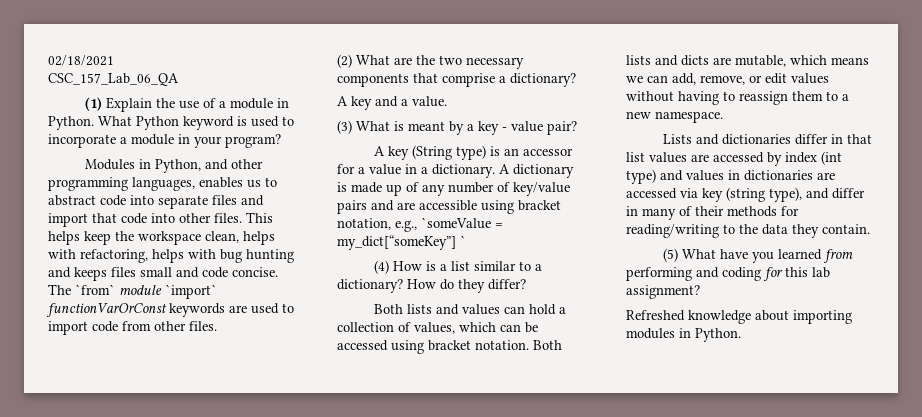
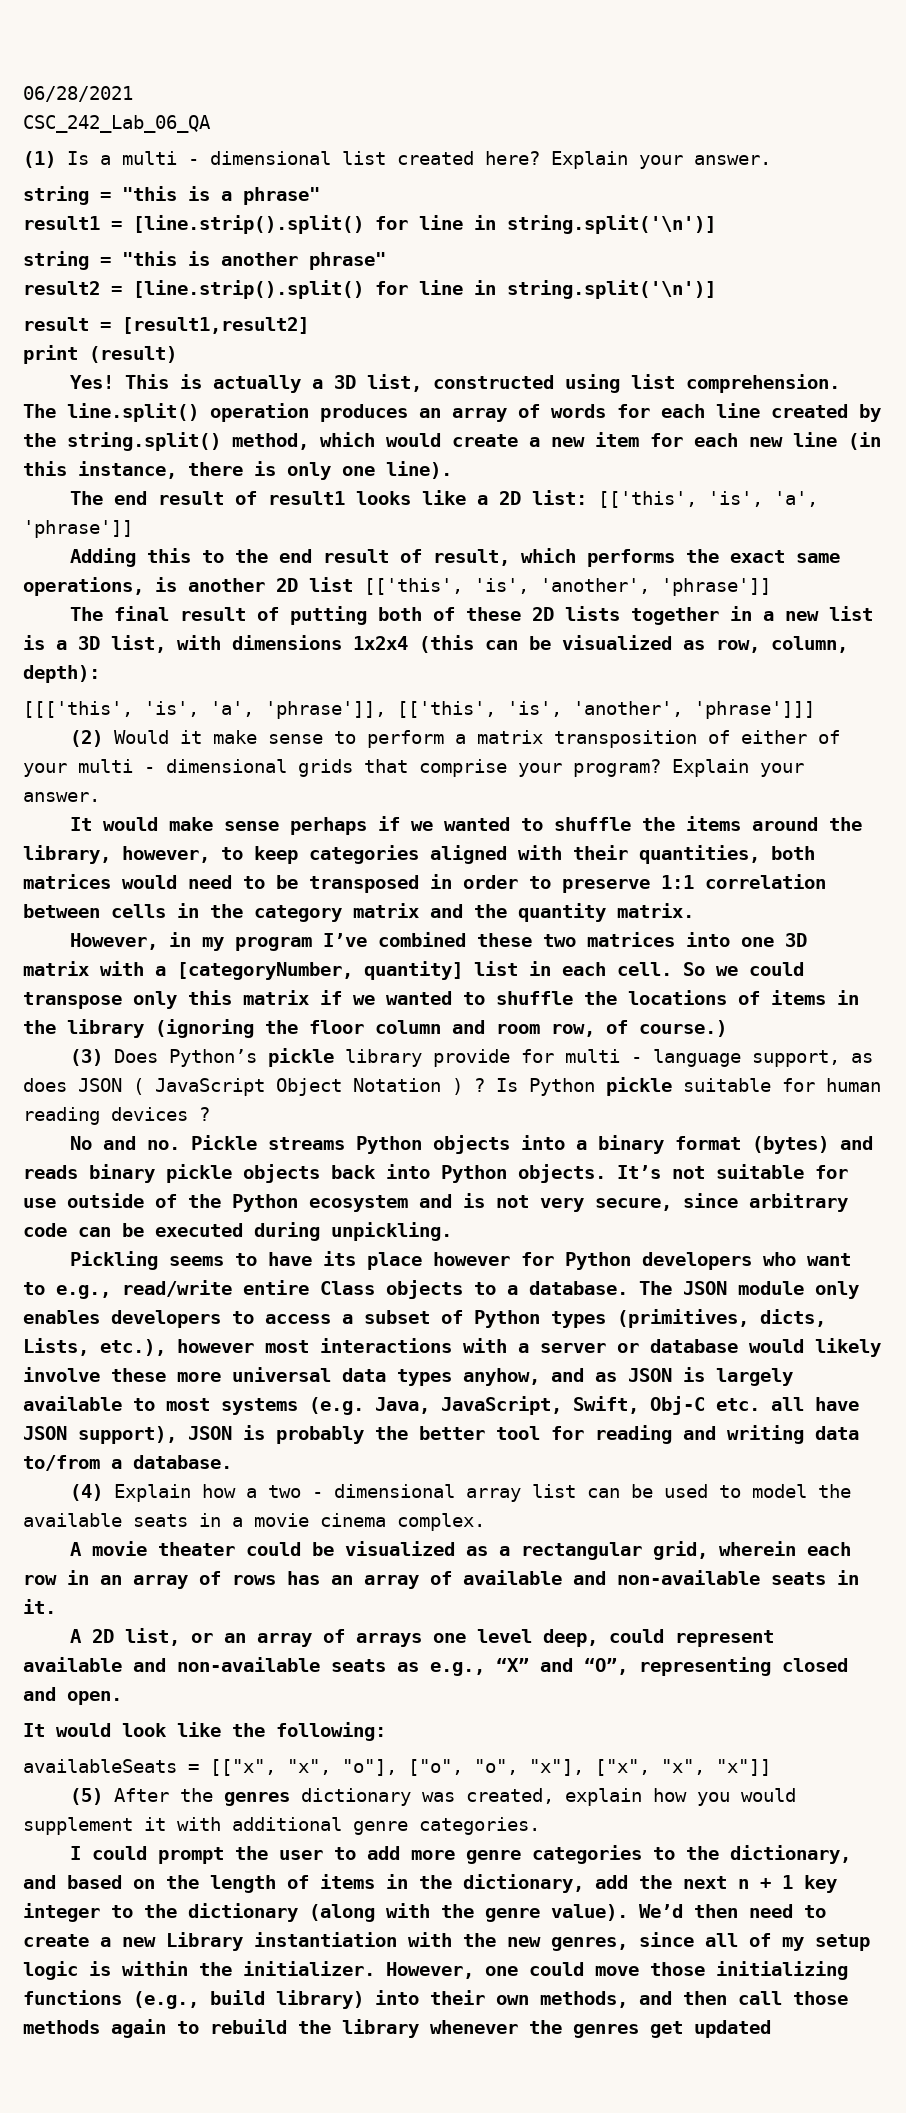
- 02/18/2021
- CSC_157_Lab_06_QA
+ 06/28/2021
+ CSC_242_Lab_06_QA
- (1) Explain the use of a module in Python. What Python keyword is used to incorporate a module in your program?
- Modules in Python, and other programming languages, enables us to abstract code into separate files and import that code into other files. This helps keep the workspace clean, helps with refactoring, helps with bug hunting and keeps files small and code concise. The `from` module `import` functionVarOrConst keywords are used to import code from other files.
- (2) What are the two necessary components that comprise a dictionary?
- A key and a value.
- (3) What is meant by a key - value pair?
- A key (String type) is an accessor for a value in a dictionary. A dictionary is made up of any number of key/value pairs and are accessible using bracket notation, e.g., `someValue = my_dict[“someKey”] `
- (4) How is a list similar to a dictionary? How do they differ?
- Both lists and values can hold a collection of values, which can be accessed using bracket notation. Both lists and dicts are mutable, which means we can add, remove, or edit values without having to reassign them to a new namespace.
- Lists and dictionaries differ in that list values are accessed by index (int type) and values in dictionaries are accessed via key (string type), and differ in many of their methods for reading/writing to the data they contain.
- (5) What have you learned from performing and coding for this lab assignment?
- Refreshed knowledge about importing modules in Python.
+ (1) Is a multi - dimensional list created here? Explain your answer.
+ string = "this is a phrase"
+ result1 = [line.strip().split() for line in string.split('\n')]
+ string = "this is another phrase"
+ result2 = [line.strip().split() for line in string.split('\n')]
+ result = [result1,result2]
+ print (result)
+ Yes! This is actually a 3D list, constructed using list comprehension. The line.split() operation produces an array of words for each line created by the string.split() method, which would create a new item for each new line (in this instance, there is only one line).
+ The end result of result1 looks like a 2D list: [['this', 'is', 'a', 'phrase']]
+ Adding this to the end result of result, which performs the exact same operations, is another 2D list [['this', 'is', 'another', 'phrase']]
+ The final result of putting both of these 2D lists together in a new list is a 3D list, with dimensions 1x2x4 (this can be visualized as row, column, depth):
+ [[['this', 'is', 'a', 'phrase']], [['this', 'is', 'another', 'phrase']]]
+ (2) Would it make sense to perform a matrix transposition of either of your multi - dimensional grids that comprise your program? Explain your answer.
+ It would make sense perhaps if we wanted to shuffle the items around the library, however, to keep categories aligned with their quantities, both matrices would need to be transposed in order to preserve 1:1 correlation between cells in the category matrix and the quantity matrix.
+ However, in my program I’ve combined these two matrices into one 3D matrix with a [categoryNumber, quantity] list in each cell. So we could transpose only this matrix if we wanted to shuffle the locations of items in the library (ignoring the floor column and room row, of course.)
+ (3) Does Python’s pickle library provide for multi - language support, as does JSON ( JavaScript Object Notation ) ? Is Python pickle suitable for human reading devices ?
+ No and no. Pickle streams Python objects into a binary format (bytes) and reads binary pickle objects back into Python objects. It’s not suitable for use outside of the Python ecosystem and is not very secure, since arbitrary code can be executed during unpickling.
+ Pickling seems to have its place however for Python developers who want to e.g., read/write entire Class objects to a database. The JSON module only enables developers to access a subset of Python types (primitives, dicts, Lists, etc.), however most interactions with a server or database would likely involve these more universal data types anyhow, and as JSON is largely available to most systems (e.g. Java, JavaScript, Swift, Obj-C etc. all have JSON support), JSON is probably the better tool for reading and writing data to/from a database.
+ (4) Explain how a two - dimensional array list can be used to model the available seats in a movie cinema complex.
+ A movie theater could be visualized as a rectangular grid, wherein each row in an array of rows has an array of available and non-available seats in it.
+ A 2D list, or an array of arrays one level deep, could represent available and non-available seats as e.g., “X” and “O”, representing closed and open.
+ It would look like the following:
+ availableSeats = [["x", "x", "o"], ["o", "o", "x"], ["x", "x", "x"]]
+ (5) After the genres dictionary was created, explain how you would supplement it with additional genre categories.
+ I could prompt the user to add more genre categories to the dictionary, and based on the length of items in the dictionary, add the next n + 1 key integer to the dictionary (along with the genre value). We’d then need to create a new Library instantiation with the new genres, since all of my setup logic is within the initializer. However, one could move those initializing functions (e.g., build library) into their own methods, and then call those methods again to rebuild the library whenever the genres get updated

